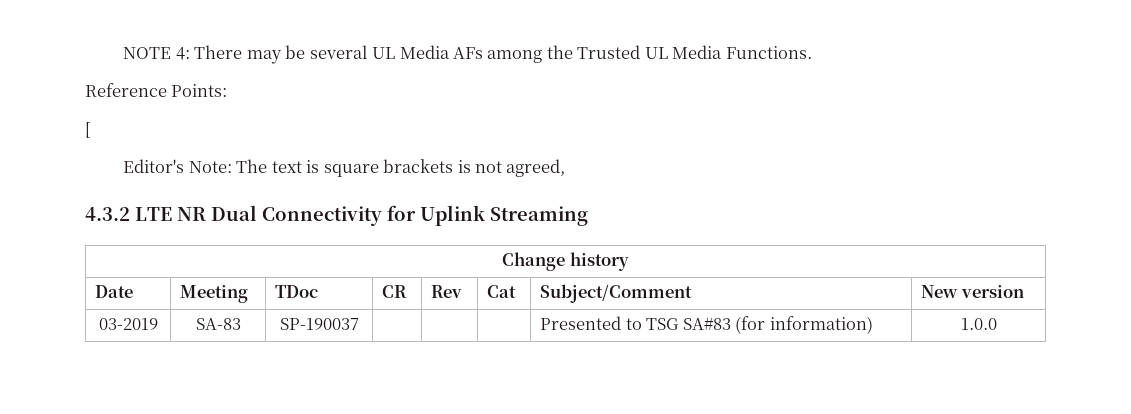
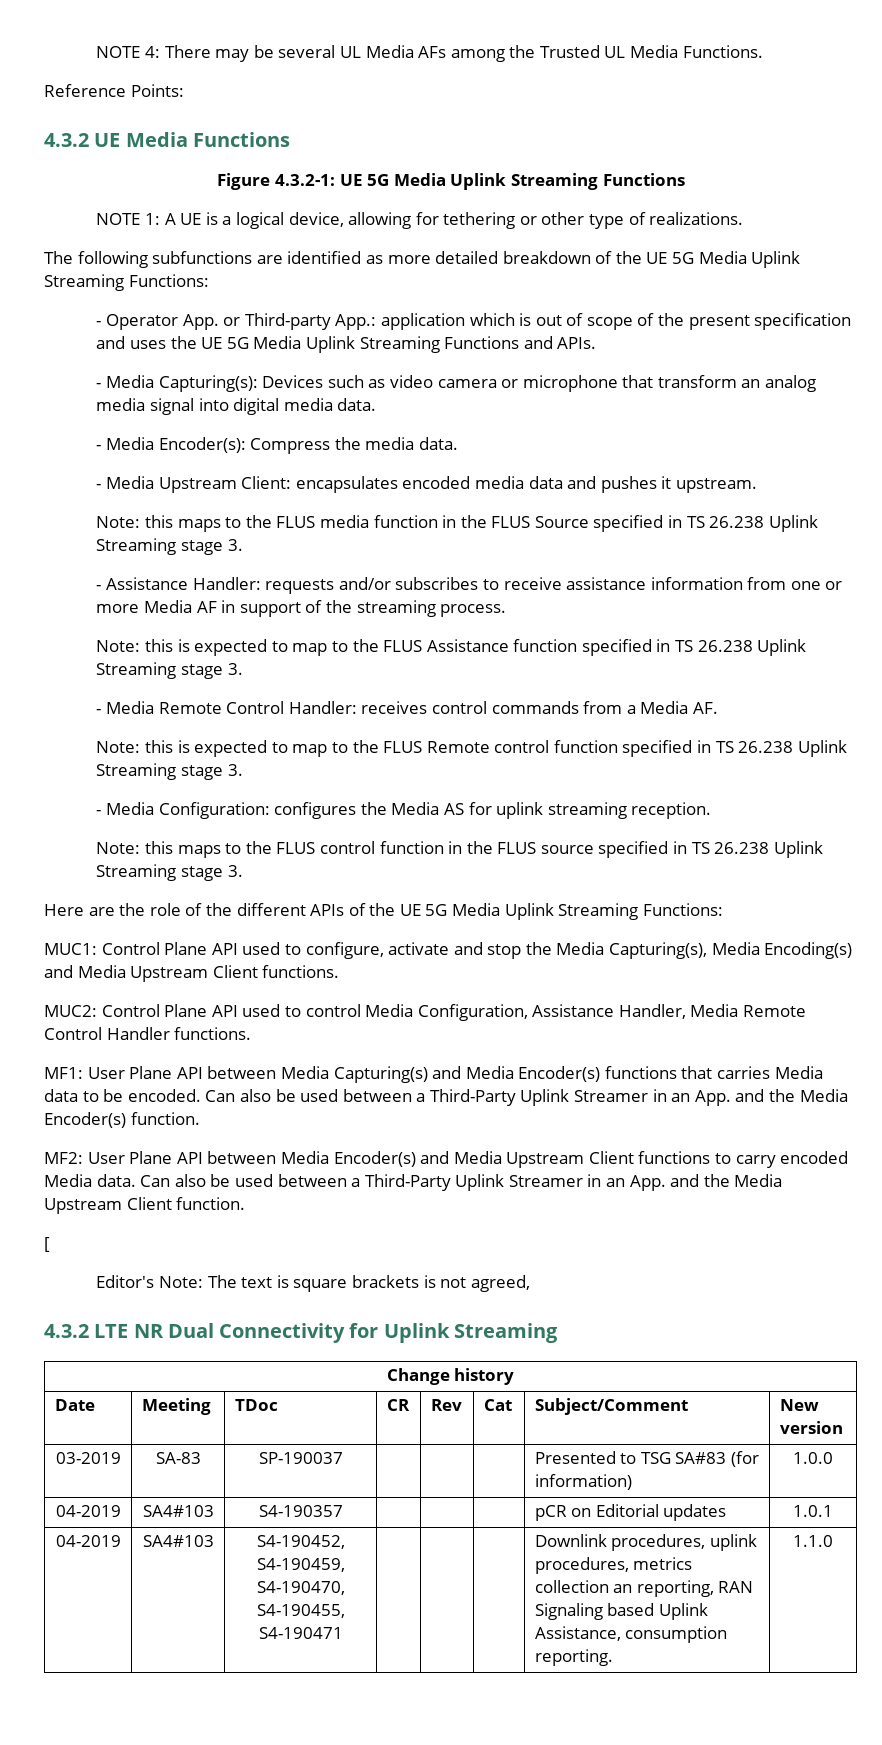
+ 4.3.2 UE Media Functions
+ Figure 4.3.2-1: UE 5G Media Uplink Streaming Functions
+ NOTE 1: A UE is a logical device, allowing for tethering or other type of realizations.
+ The following subfunctions are identified as more detailed breakdown of the UE 5G Media Uplink Streaming Functions:
+ - Operator App. or Third-party App.: application which is out of scope of the present specification and uses the UE 5G Media Uplink Streaming Functions and APIs.
+ - Media Capturing(s): Devices such as video camera or microphone that transform an analog media signal into digital media data.
+ - Media Encoder(s): Compress the media data.
+ - Media Upstream Client: encapsulates encoded media data and pushes it upstream.
+ Note: this maps to the FLUS media function in the FLUS Source specified in TS 26.238 Uplink Streaming stage 3.
+ - Assistance Handler: requests and/or subscribes to receive assistance information from one or more Media AF in support of the streaming process.
+ Note: this is expected to map to the FLUS Assistance function specified in TS 26.238 Uplink Streaming stage 3.
+ - Media Remote Control Handler: receives control commands from a Media AF.
+ Note: this is expected to map to the FLUS Remote control function specified in TS 26.238 Uplink Streaming stage 3.
+ - Media Configuration: configures the Media AS for uplink streaming reception.
+ Note: this maps to the FLUS control function in the FLUS source specified in TS 26.238 Uplink Streaming stage 3.
+ Here are the role of the different APIs of the UE 5G Media Uplink Streaming Functions:
+ MUC1: Control Plane API used to configure, activate and stop the Media Capturing(s), Media Encoding(s) and Media Upstream Client functions.
+ MUC2: Control Plane API used to control Media Configuration, Assistance Handler, Media Remote Control Handler functions.
+ MF1: User Plane API between Media Capturing(s) and Media Encoder(s) functions that carries Media data to be encoded. Can also be used between a Third-Party Uplink Streamer in an App. and the Media Encoder(s) function.
+ MF2: User Plane API between Media Encoder(s) and Media Upstream Client functions to carry encoded Media data. Can also be used between a Third-Party Uplink Streamer in an App. and the Media Upstream Client function.
+ 04-2019 | SA4#103 | S4-190357 | | | | pCR on Editorial updates | 1.0.1
+ 04-2019 | SA4#103 | S4-190452, S4-190459, S4-190470, S4-190455, S4-190471 | | | | Downlink procedures, uplink procedures, metrics collection an reporting, RAN Signaling based Uplink Assistance, consumption reporting. | 1.1.0

